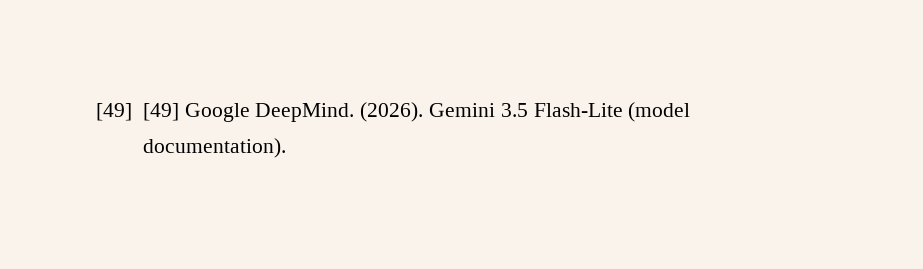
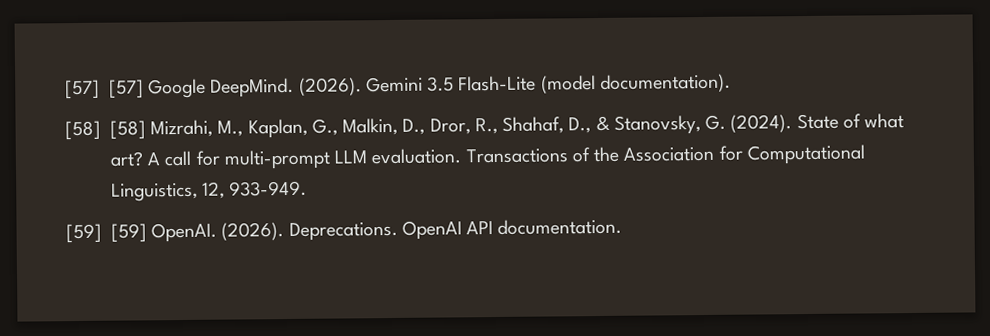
- [49] [49] Google DeepMind.
+ [57] [57] Google DeepMind.
+ [58] [58] Mizrahi, M., Kaplan, G., Malkin, D., Dror, R., Shahaf, D., & Stanovsky, G. (2024). State of what art? A call for multi-prompt LLM evaluation. Transactions of the Association for Computational Linguistics, 12, 933-949.
+ [59] [59] OpenAI. (2026). Deprecations. OpenAI API documentation.

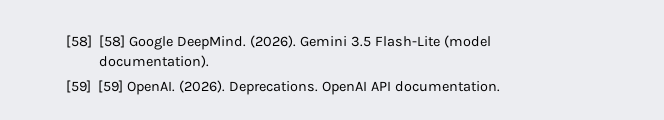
- [57] [57] Google DeepMind.
+ [58] [58] Google DeepMind.
- [58] [58] Mizrahi, M., Kaplan, G., Malkin, D., Dror, R., Shahaf, D., & Stanovsky, G. (2024). State of what art? A call for multi-prompt LLM evaluation. Transactions of the Association for Computational Linguistics, 12, 933-949.

